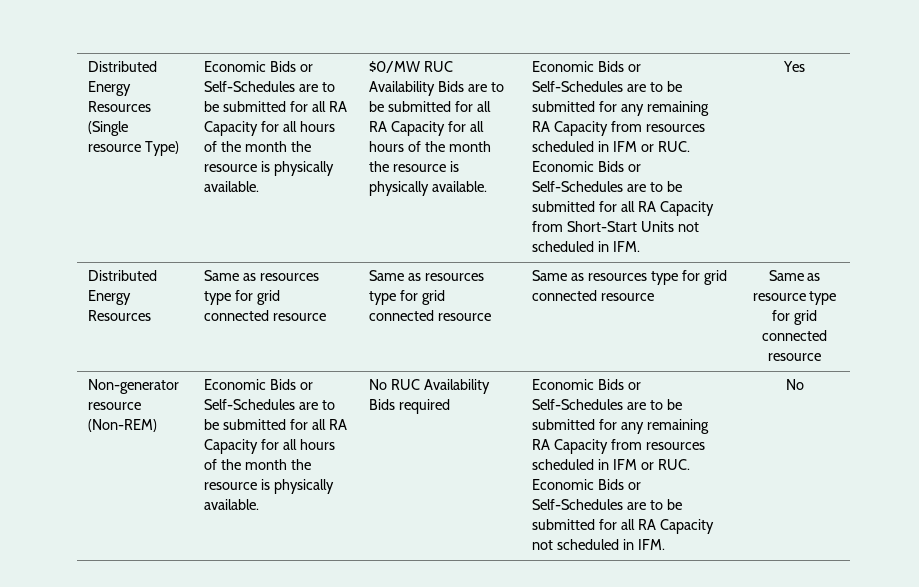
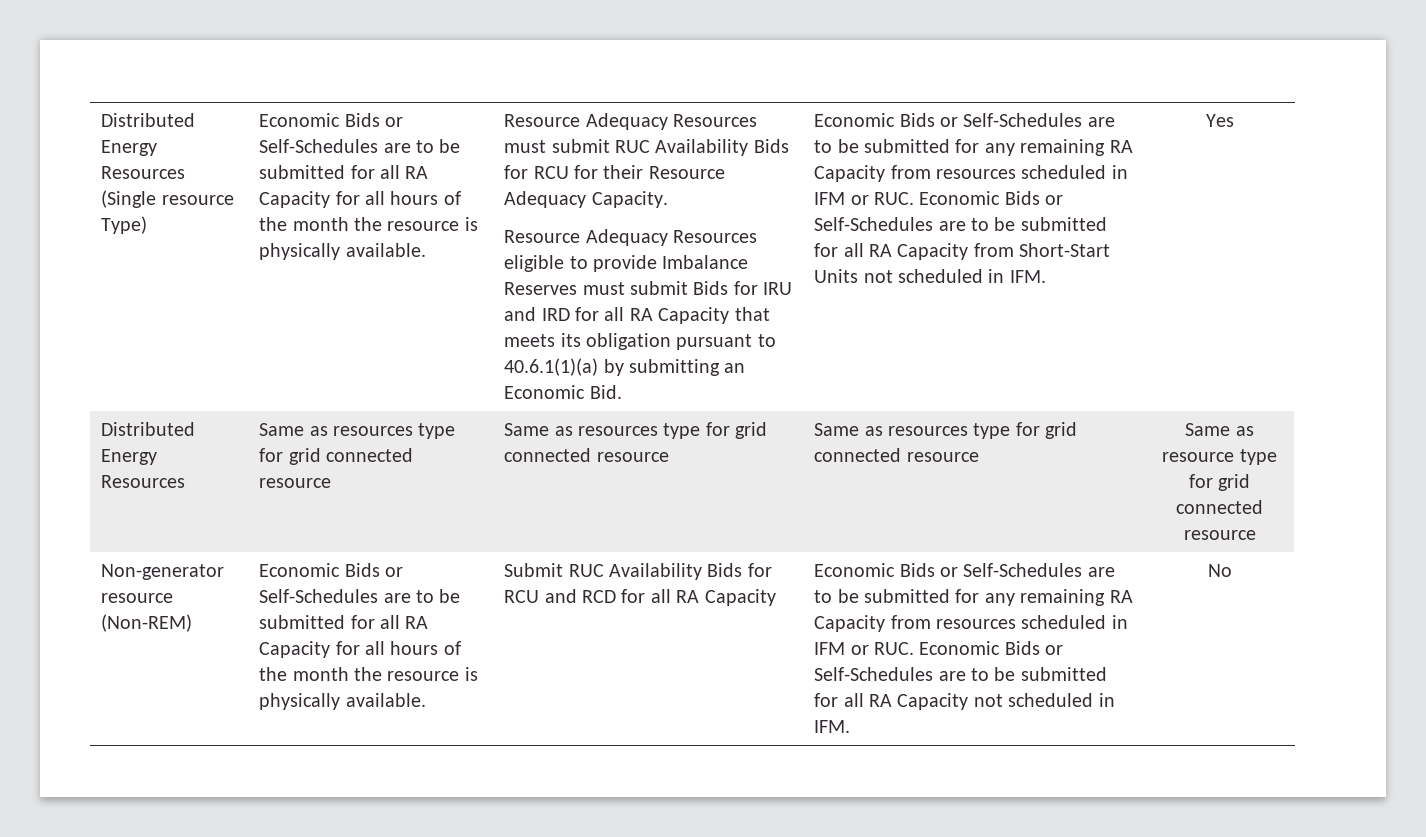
- $0/MW RUC Availability Bids are to be submitted for all RA Capacity for all hours of the month the resource is physically available.
+ Resource Adequacy Resources must submit RUC Availability Bids for RCU for their Resource Adequacy Capacity.
+ Resource Adequacy Resources eligible to provide Imbalance Reserves must submit Bids for IRU and IRD for all RA Capacity that meets its obligation pursuant to 40.6.1(1)(a) by submitting an Economic Bid.
- No RUC Availability Bids required
+ Submit RUC Availability Bids for RCU and RCD for all RA Capacity

